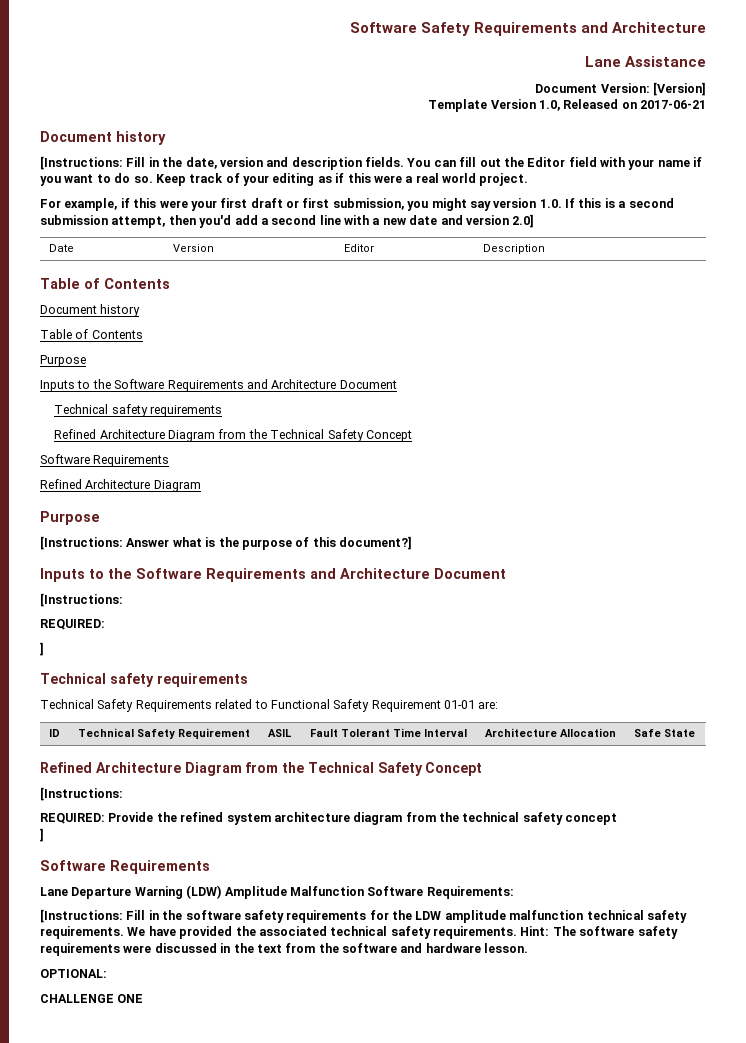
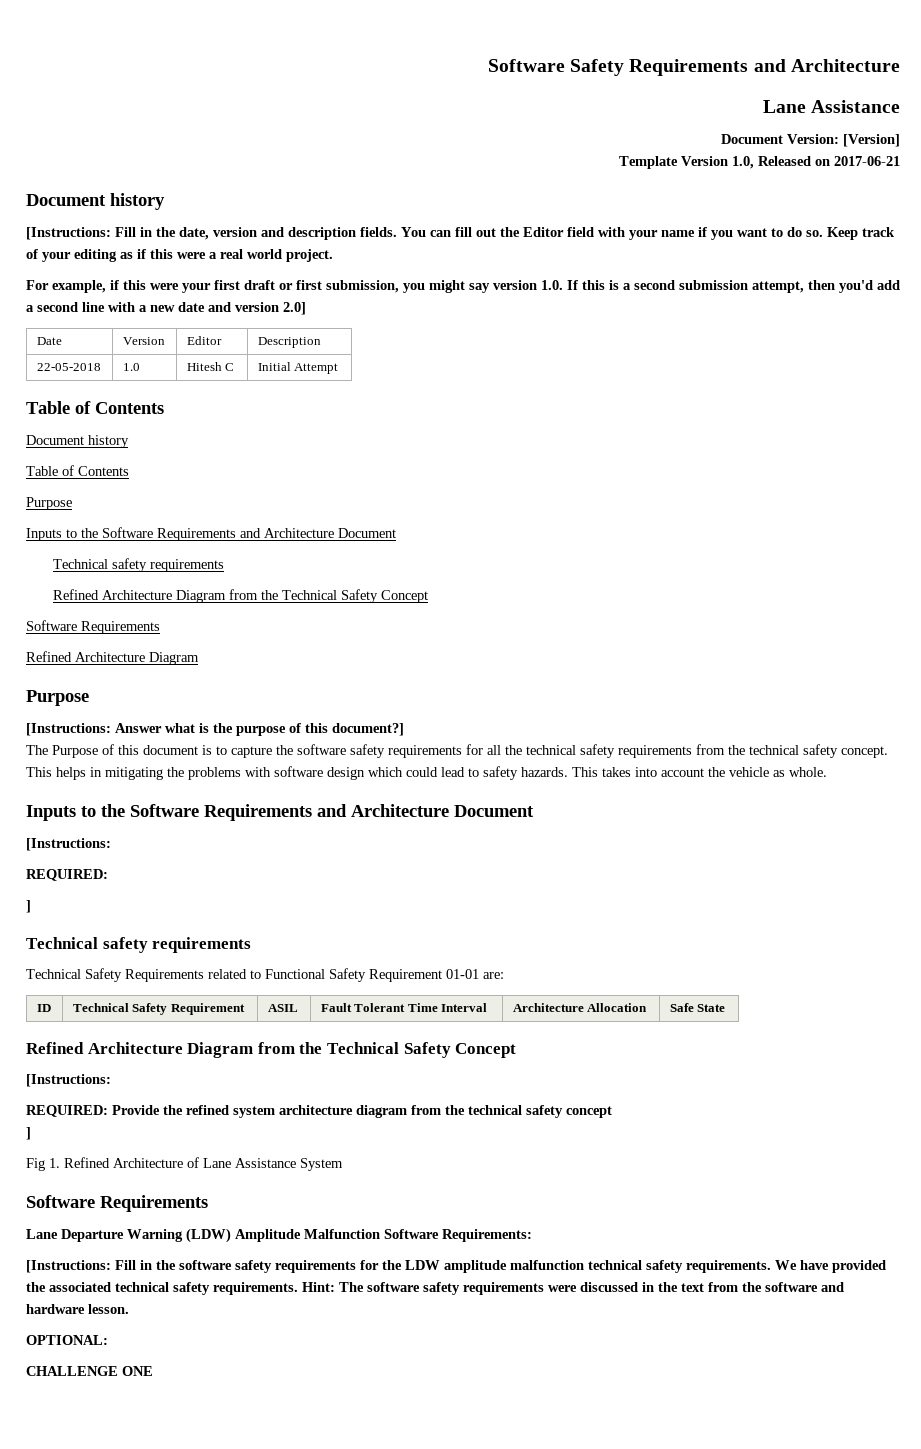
+ 22-05-2018 | 1.0 | Hitesh C | Initial Attempt
+ The Purpose of this document is to capture the software safety requirements for all the technical safety requirements from the technical safety concept. This helps in mitigating the problems with software design which could lead to safety hazards. This takes into account the vehicle as whole.
+ Fig 1. Refined Architecture of Lane Assistance System

